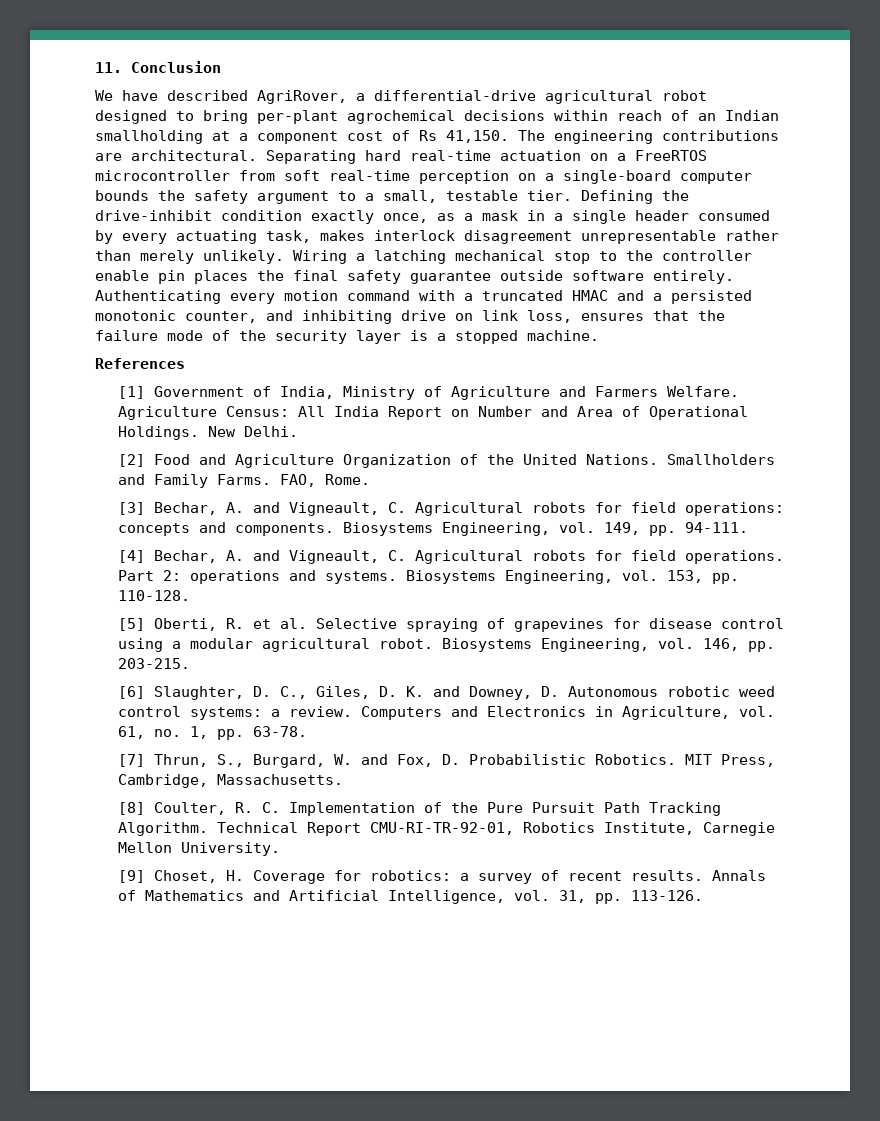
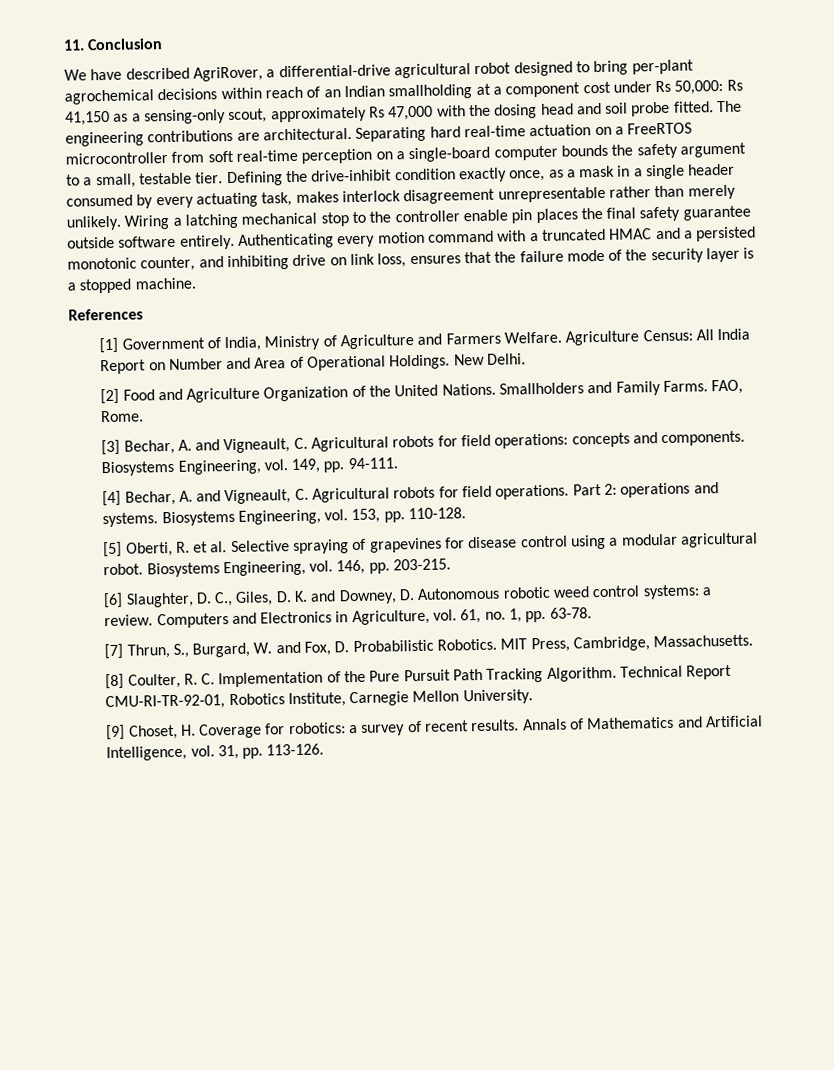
- We have described AgriRover, a differential-drive agricultural robot designed to bring per-plant agrochemical decisions within reach of an Indian smallholding at a component cost of Rs 41,150.
+ We have described AgriRover, a differential-drive agricultural robot designed to bring per-plant agrochemical decisions within reach of an Indian smallholding at a component cost under Rs 50,000: Rs 41,150 as a sensing-only scout, approximately Rs 47,000 with the dosing head and soil probe fitted.

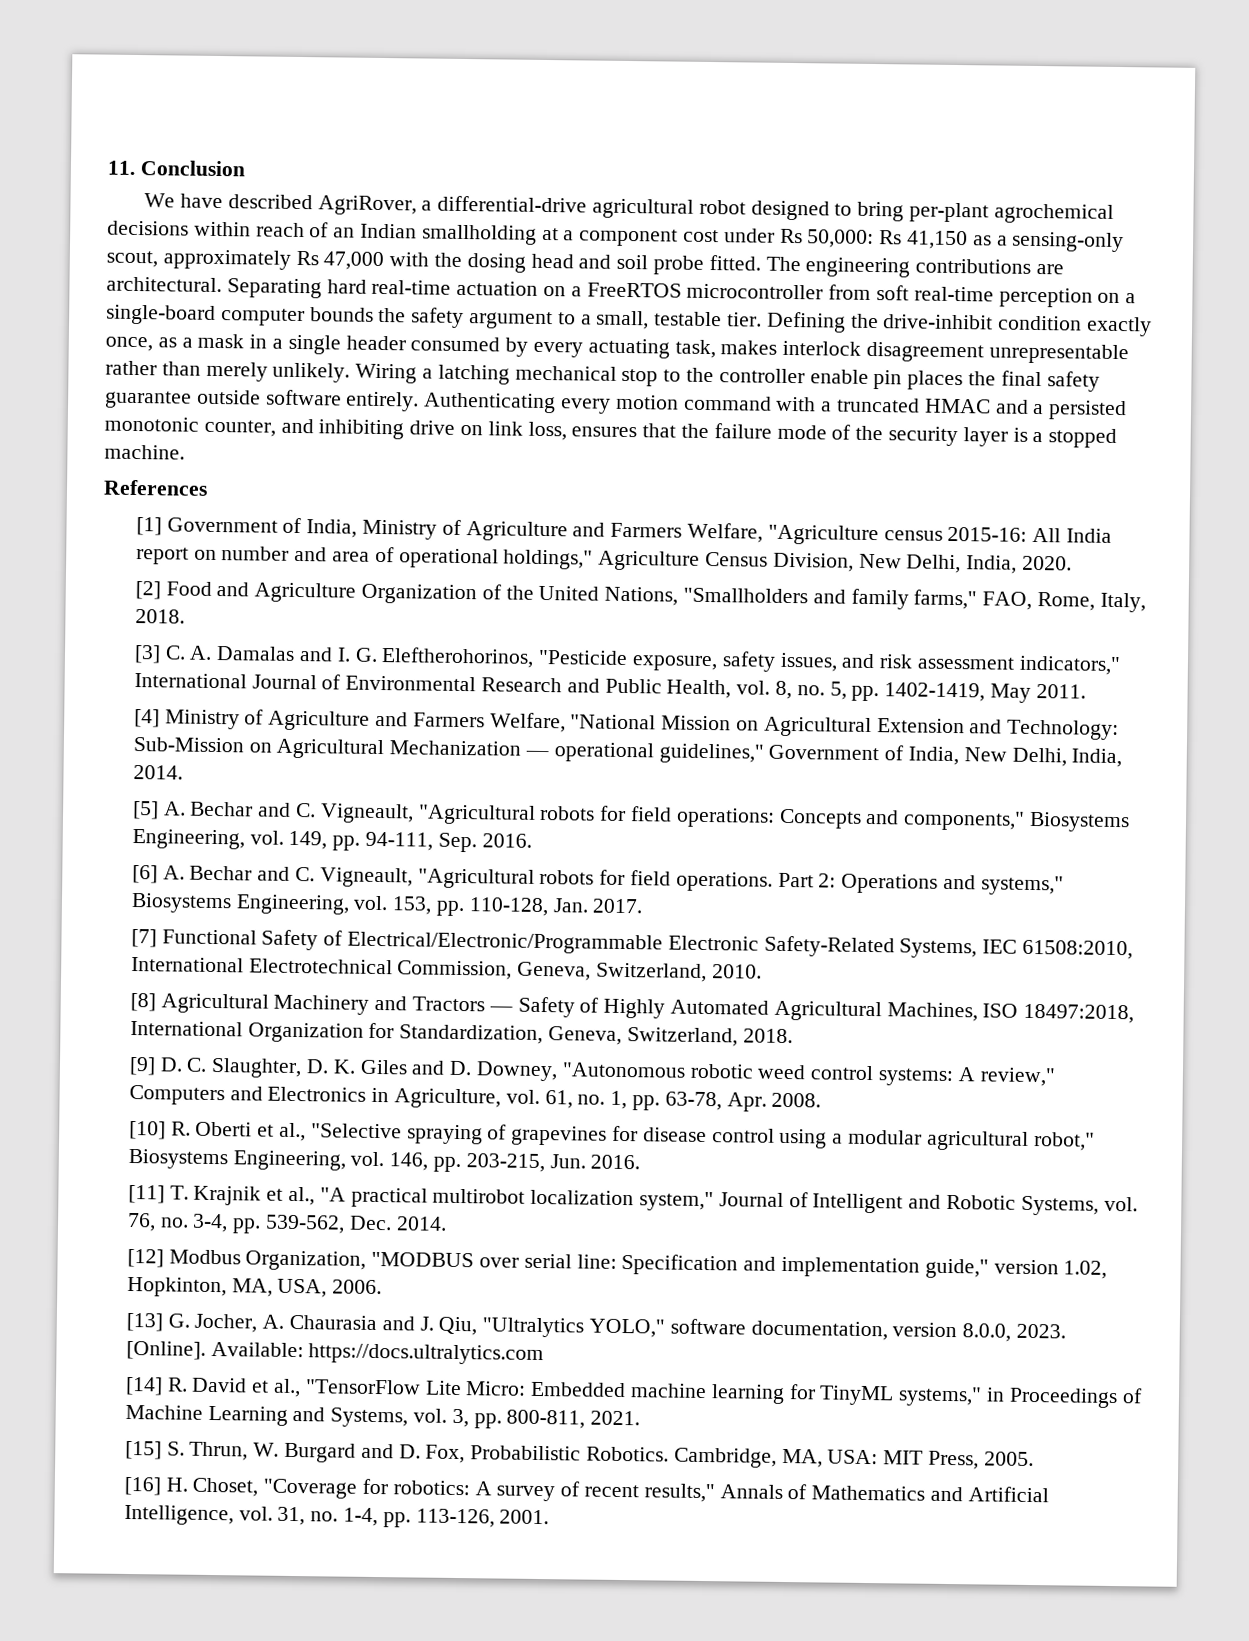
- [1] Government of India, Ministry of Agriculture and Farmers Welfare. Agriculture Census: All India Report on Number and Area of Operational Holdings. New Delhi.
+ [1] Government of India, Ministry of Agriculture and Farmers Welfare, "Agriculture census 2015-16: All India report on number and area of operational holdings," Agriculture Census Division, New Delhi, India, 2020.
- [2] Food and Agriculture Organization of the United Nations. Smallholders and Family Farms. FAO, Rome.
- [3] Bechar, A. and Vigneault, C. Agricultural robots for field operations: concepts and components. Biosystems Engineering, vol. 149, pp. 94-111.
- [4] Bechar, A. and Vigneault, C. Agricultural robots for field operations.
+ [2] Food and Agriculture Organization of the United Nations, "Smallholders and family farms," FAO, Rome, Italy, 2018.
+ [3] C. A. Damalas and I. G. Eleftherohorinos, "Pesticide exposure, safety issues, and risk assessment indicators," International Journal of Environmental Research and Public Health, vol. 8, no. 5, pp. 1402-1419, May 2011.
+ [4] Ministry of Agriculture and Farmers Welfare, "National Mission on Agricultural Extension and Technology: Sub-Mission on Agricultural Mechanization — operational guidelines," Government of India, New Delhi, India, 2014.
+ [5] A. Bechar and C. Vigneault, "Agricultural robots for field operations: Concepts and components," Biosystems Engineering, vol. 149, pp. 94-111, Sep. 2016.
+ [6] A. Bechar and C. Vigneault, "Agricultural robots for field operations.
- Part 2: operations and systems. Biosystems Engineering, vol. 153, pp. 110-128.
- [5] Oberti, R. et al. Selective spraying of grapevines for disease control using a modular agricultural robot. Biosystems Engineering, vol. 146, pp. 203-215.
- [6] Slaughter, D. C., Giles, D. K. and Downey, D. Autonomous robotic weed control systems: a review. Computers and Electronics in Agriculture, vol. 61, no. 1, pp. 63-78.
- [7] Thrun, S., Burgard, W. and Fox, D. Probabilistic Robotics. MIT Press, Cambridge, Massachusetts.
- [8] Coulter, R. C. Implementation of the Pure Pursuit Path Tracking Algorithm. Technical Report CMU-RI-TR-92-01, Robotics Institute, Carnegie Mellon University.
- [9] Choset, H. Coverage for robotics: a survey of recent results. Annals of Mathematics and Artificial Intelligence, vol. 31, pp. 113-126.
+ Part 2: Operations and systems," Biosystems Engineering, vol. 153, pp. 110-128, Jan. 2017.
+ [7] Functional Safety of Electrical/Electronic/Programmable Electronic Safety-Related Systems, IEC 61508:2010, International Electrotechnical Commission, Geneva, Switzerland, 2010.
+ [8] Agricultural Machinery and Tractors — Safety of Highly Automated Agricultural Machines, ISO 18497:2018, International Organization for Standardization, Geneva, Switzerland, 2018.
+ [9] D. C. Slaughter, D. K. Giles and D. Downey, "Autonomous robotic weed control systems: A review," Computers and Electronics in Agriculture, vol. 61, no. 1, pp. 63-78, Apr. 2008.
+ [10] R. Oberti et al., "Selective spraying of grapevines for disease control using a modular agricultural robot," Biosystems Engineering, vol. 146, pp. 203-215, Jun. 2016.
+ [11] T. Krajnik et al., "A practical multirobot localization system," Journal of Intelligent and Robotic Systems, vol. 76, no. 3-4, pp. 539-562, Dec. 2014.
+ [12] Modbus Organization, "MODBUS over serial line: Specification and implementation guide," version 1.02, Hopkinton, MA, USA, 2006.
+ [13] G. Jocher, A. Chaurasia and J. Qiu, "Ultralytics YOLO," software documentation, version 8.0.0, 2023. [Online]. Available: https://docs.ultralytics.com
+ [14] R. David et al., "TensorFlow Lite Micro: Embedded machine learning for TinyML systems," in Proceedings of Machine Learning and Systems, vol. 3, pp. 800-811, 2021.
+ [15] S. Thrun, W. Burgard and D. Fox, Probabilistic Robotics. Cambridge, MA, USA: MIT Press, 2005.
+ [16] H. Choset, "Coverage for robotics: A survey of recent results," Annals of Mathematics and Artificial Intelligence, vol. 31, no. 1-4, pp. 113-126, 2001.

